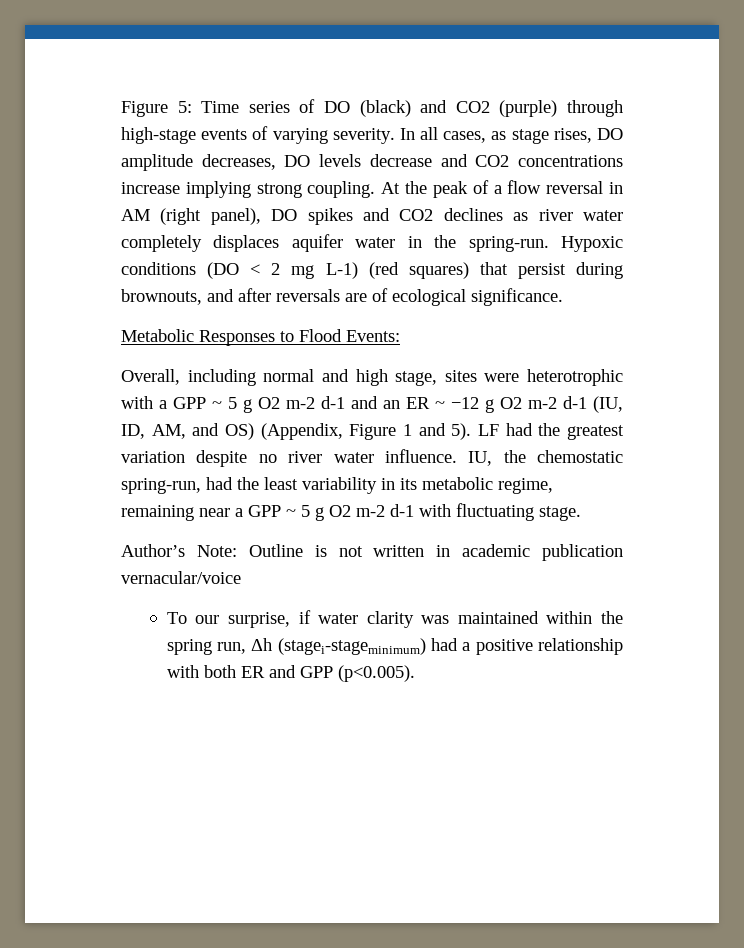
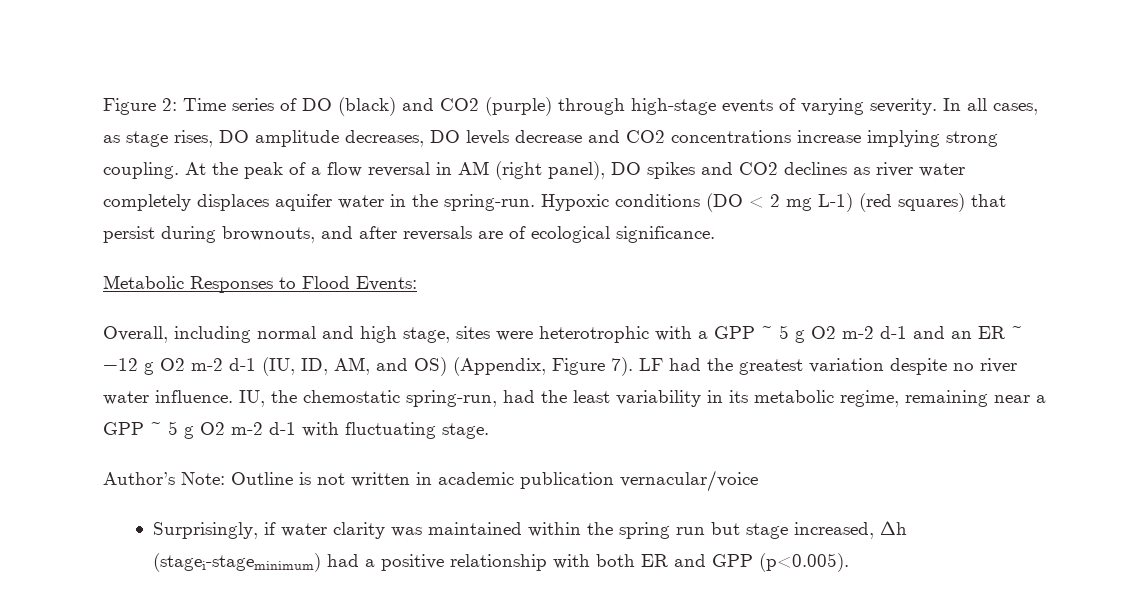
- Figure 5: Time series of DO (black) and CO2 (purple) through high-stage events of varying severity.
+ Figure 2: Time series of DO (black) and CO2 (purple) through high-stage events of varying severity.
- Overall, including normal and high stage, sites were heterotrophic with a GPP ~ 5 g O2 m-2 d-1 and an ER ~ −12 g O2 m-2 d-1 (IU, ID, AM, and OS) (Appendix, Figure 1 and 5).
+ Overall, including normal and high stage, sites were heterotrophic with a GPP ~ 5 g O2 m-2 d-1 and an ER ~ −12 g O2 m-2 d-1 (IU, ID, AM, and OS) (Appendix, Figure 7).
- To our surprise, if water clarity was maintained within the spring run, Δh (stagei-stageminimum) had a positive relationship with both ER and GPP (p<0.005).
+ Surprisingly, if water clarity was maintained within the spring run but stage increased, Δh (stagei-stageminimum) had a positive relationship with both ER and GPP (p<0.005).

